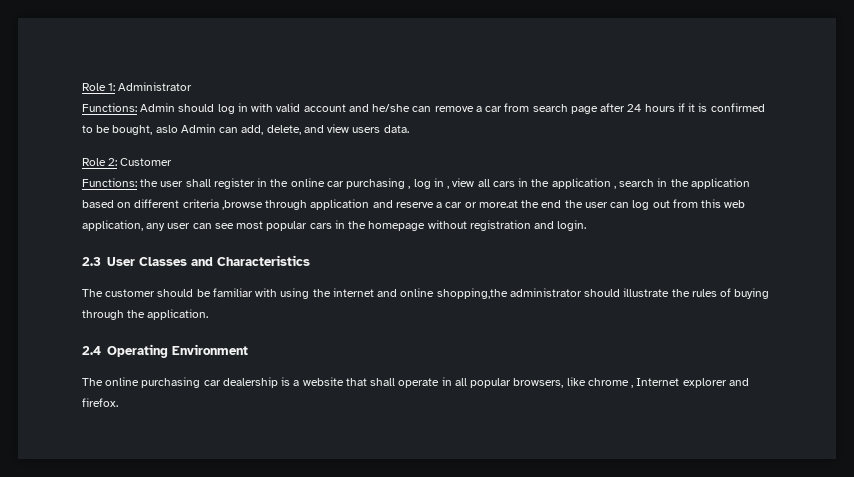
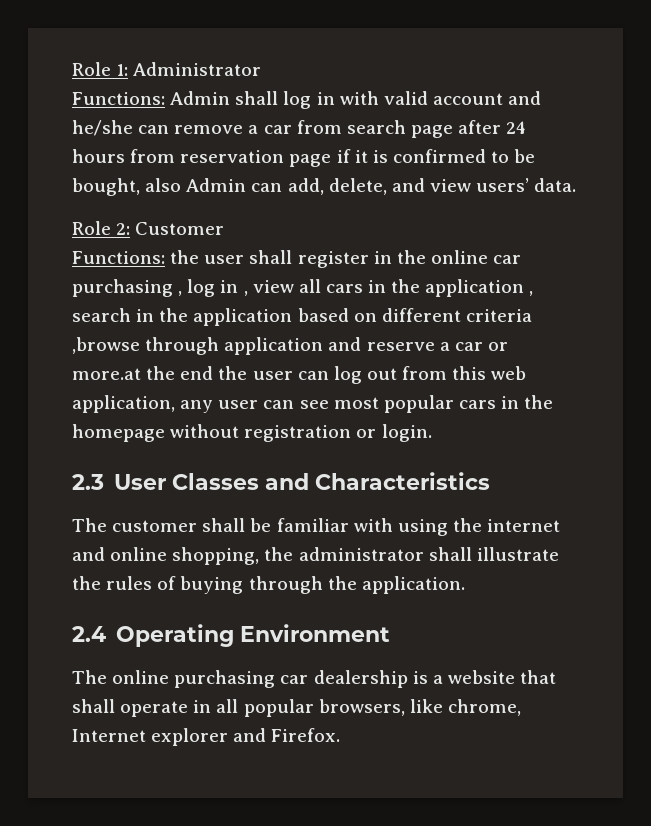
- Functions: Admin should log in with valid account and he/she can remove a car from search page after 24 hours if it is confirmed to be bought, aslo Admin can add, delete, and view users data.
+ Functions: Admin shall log in with valid account and he/she can remove a car from search page after 24 hours from reservation page if it is confirmed to be bought, also Admin can add, delete, and view users’ data.
- the user shall register in the online car purchasing , log in , view all cars in the application , search in the application based on different criteria ,browse through application and reserve a car or more.at the end the user can log out from this web application, any user can see most popular cars in the homepage without registration and login.
+ the user shall register in the online car purchasing , log in , view all cars in the application , search in the application based on different criteria ,browse through application and reserve a car or more.at the end the user can log out from this web application, any user can see most popular cars in the homepage without registration or login.
- The customer should be familiar with using the internet and online shopping,the administrator should illustrate the rules of buying through the application.
+ The customer shall be familiar with using the internet and online shopping, the administrator shall illustrate the rules of buying through the application.
- The online purchasing car dealership is a website that shall operate in all popular browsers, like chrome , Internet explorer and firefox.
+ The online purchasing car dealership is a website that shall operate in all popular browsers, like chrome, Internet explorer and Firefox.

